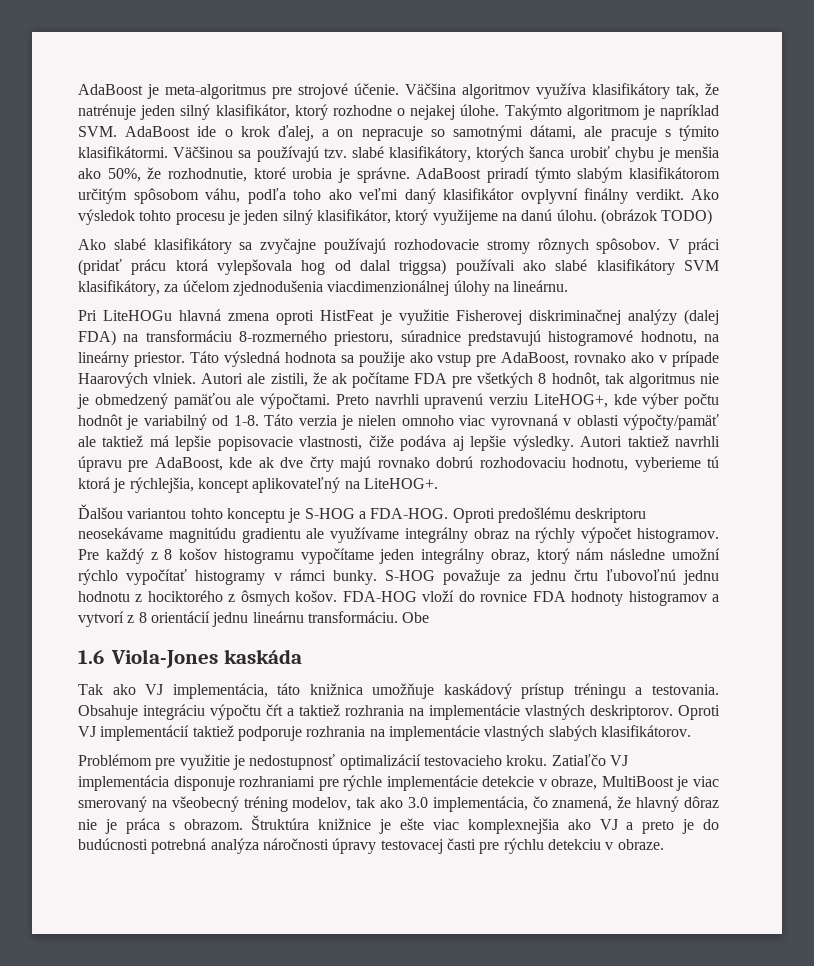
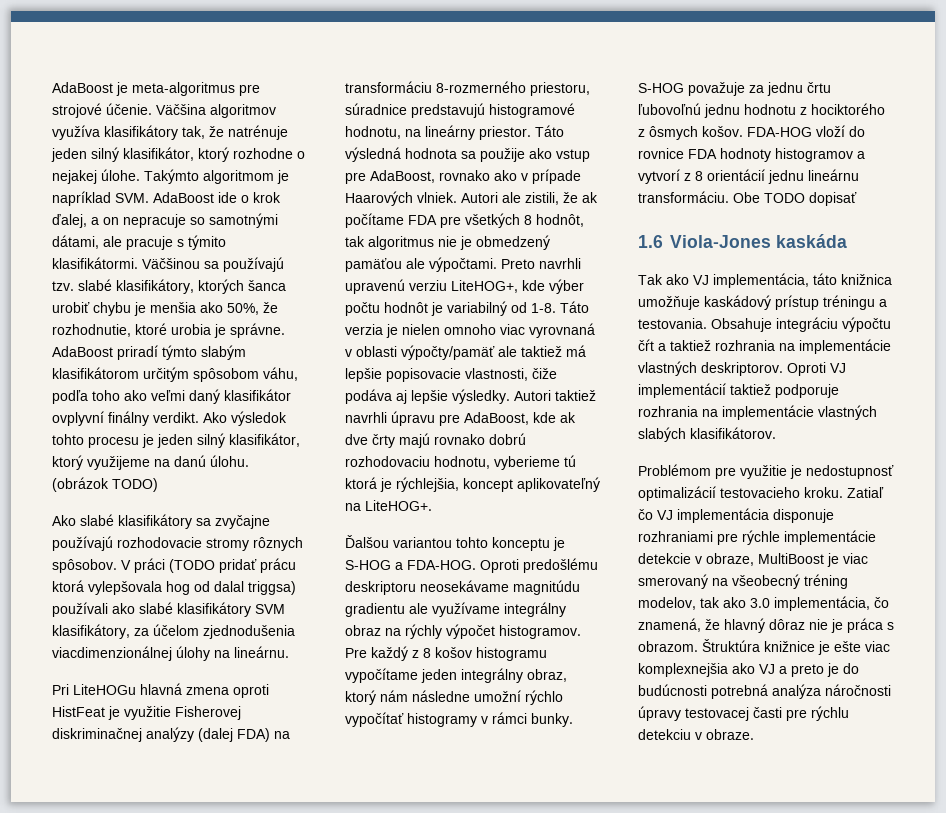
- V práci (pridať prácu ktorá vylepšovala hog od dalal triggsa) používali ako slabé klasifikátory SVM klasifikátory, za účelom zjednodušenia viacdimenzionálnej úlohy na lineárnu.
+ V práci (TODO pridať prácu ktorá vylepšovala hog od dalal triggsa) používali ako slabé klasifikátory SVM klasifikátory, za účelom zjednodušenia viacdimenzionálnej úlohy na lineárnu.
- Obe
+ Obe TODO dopisať
- Zatiaľčo VJ implementácia disponuje rozhraniami pre rýchle implementácie detekcie v obraze, MultiBoost je viac smerovaný na všeobecný tréning modelov, tak ako 3.0 implementácia, čo znamená, že hlavný dôraz nie je práca s obrazom.
+ Zatiaľ čo VJ implementácia disponuje rozhraniami pre rýchle implementácie detekcie v obraze, MultiBoost je viac smerovaný na všeobecný tréning modelov, tak ako 3.0 implementácia, čo znamená, že hlavný dôraz nie je práca s obrazom.

